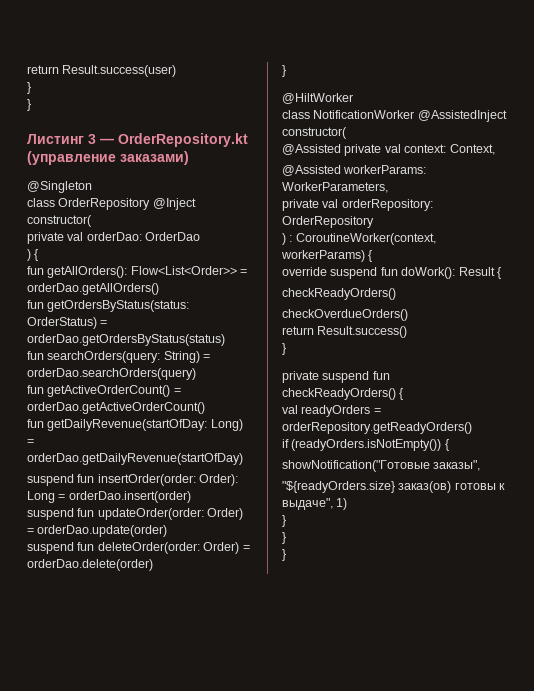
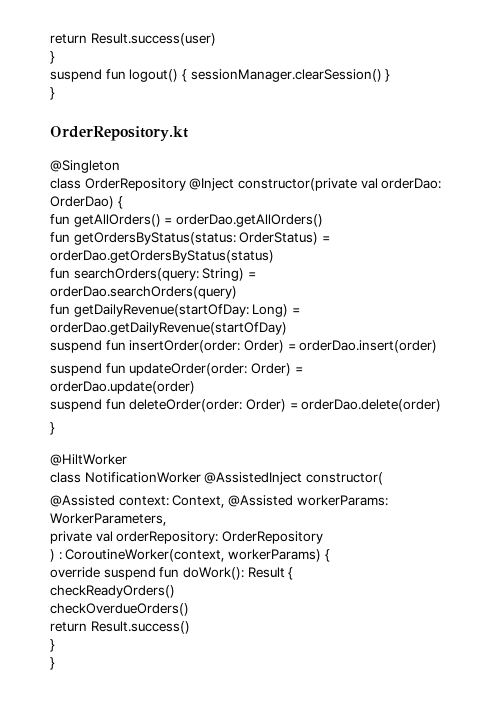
  return Result.success(user)
  }
+ suspend fun logout() { sessionManager.clearSession() }
  }
- Листинг 3 — OrderRepository.kt (управление заказами)
+ OrderRepository.kt
- class OrderRepository @Inject constructor(
- private val orderDao: OrderDao
- ) {
+ class OrderRepository @Inject constructor(private val orderDao: OrderDao) {
- fun getAllOrders(): Flow<List<Order>> = orderDao.getAllOrders()
+ fun getAllOrders() = orderDao.getAllOrders()
- fun getActiveOrderCount() = orderDao.getActiveOrderCount()
- suspend fun insertOrder(order: Order): Long = orderDao.insert(order)
+ suspend fun insertOrder(order: Order) = orderDao.insert(order)
- @Assisted private val context: Context,
- @Assisted workerParams: WorkerParameters,
+ @Assisted context: Context, @Assisted workerParams: WorkerParameters,
  return Result.success()
- }
- private suspend fun checkReadyOrders() {
- val readyOrders = orderRepository.getReadyOrders()
- if (readyOrders.isNotEmpty()) {
- showNotification("Готовые заказы",
- "${readyOrders.size} заказ(ов) готовы к выдаче", 1)
- }

